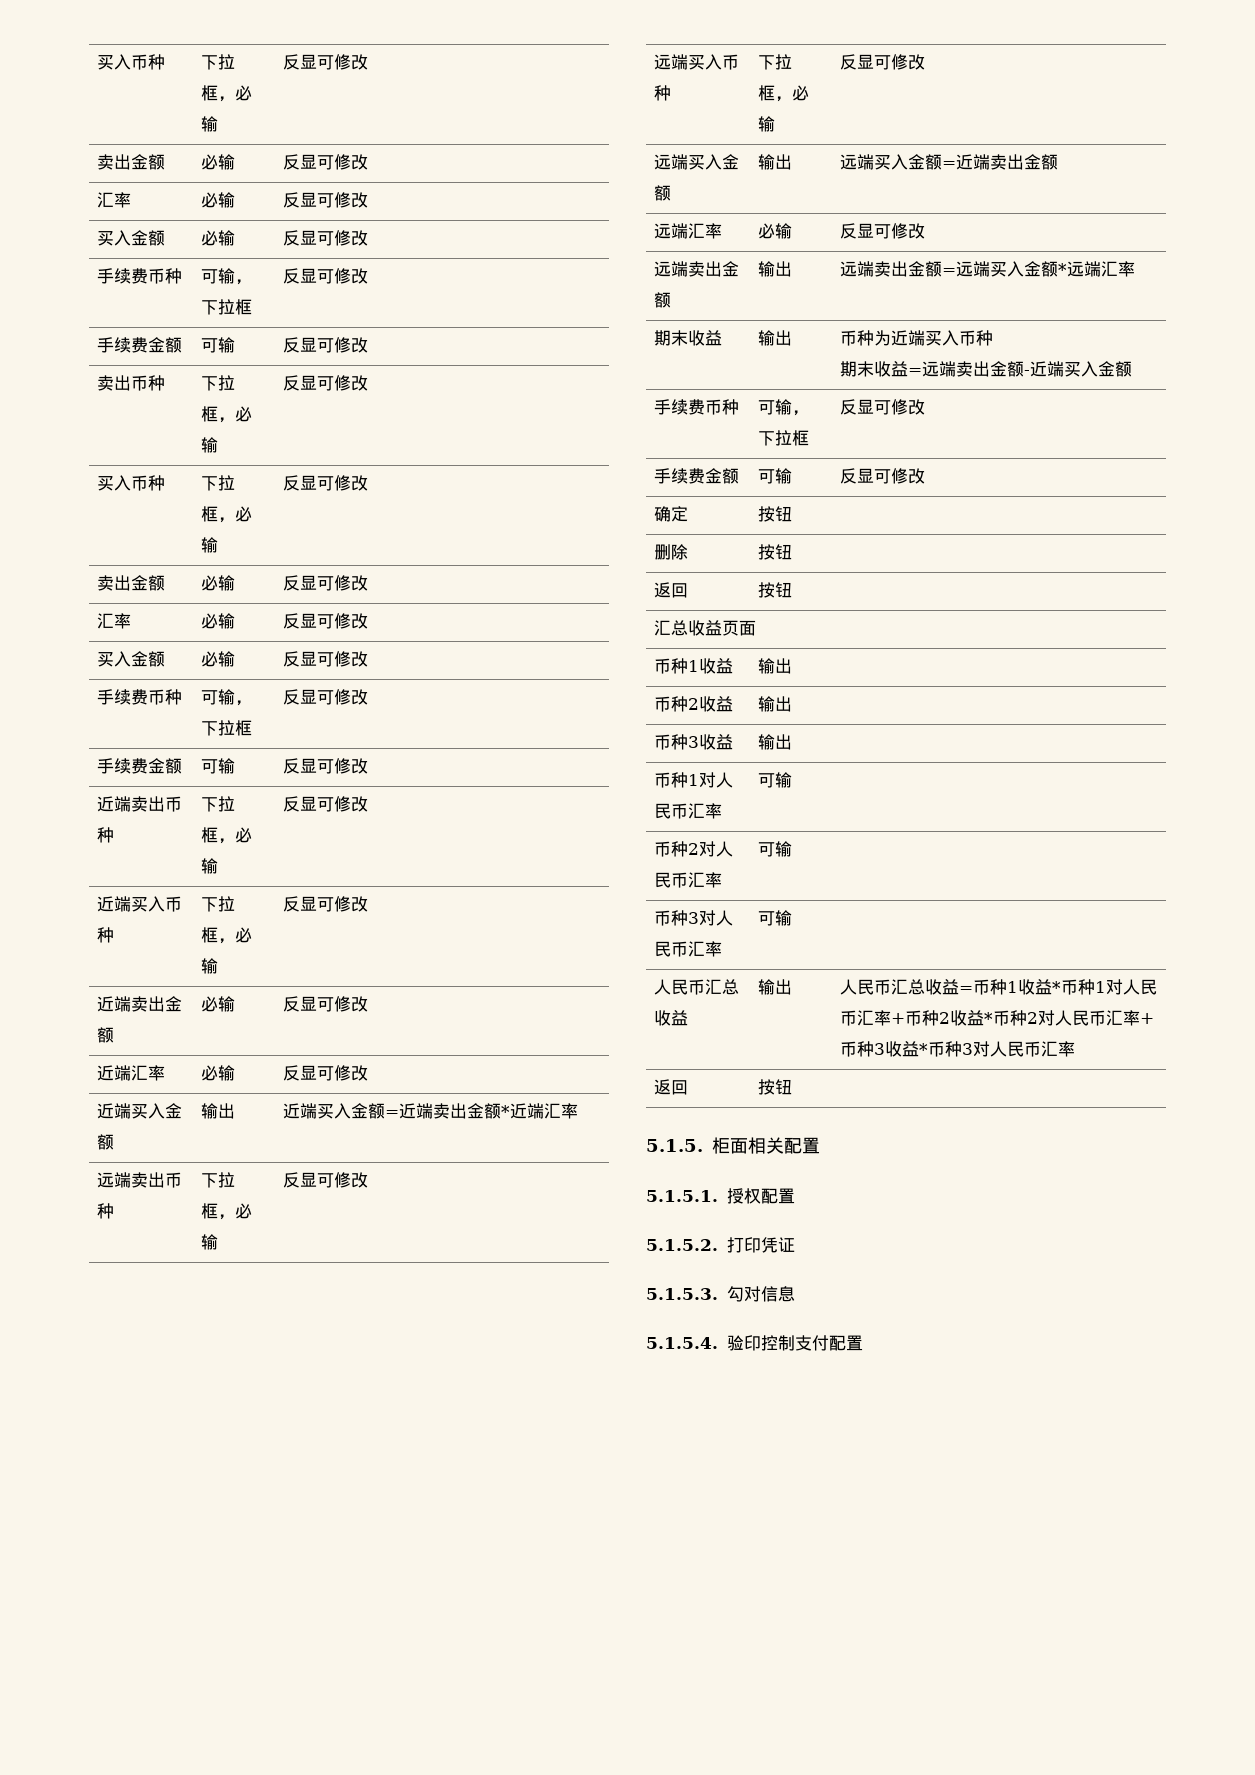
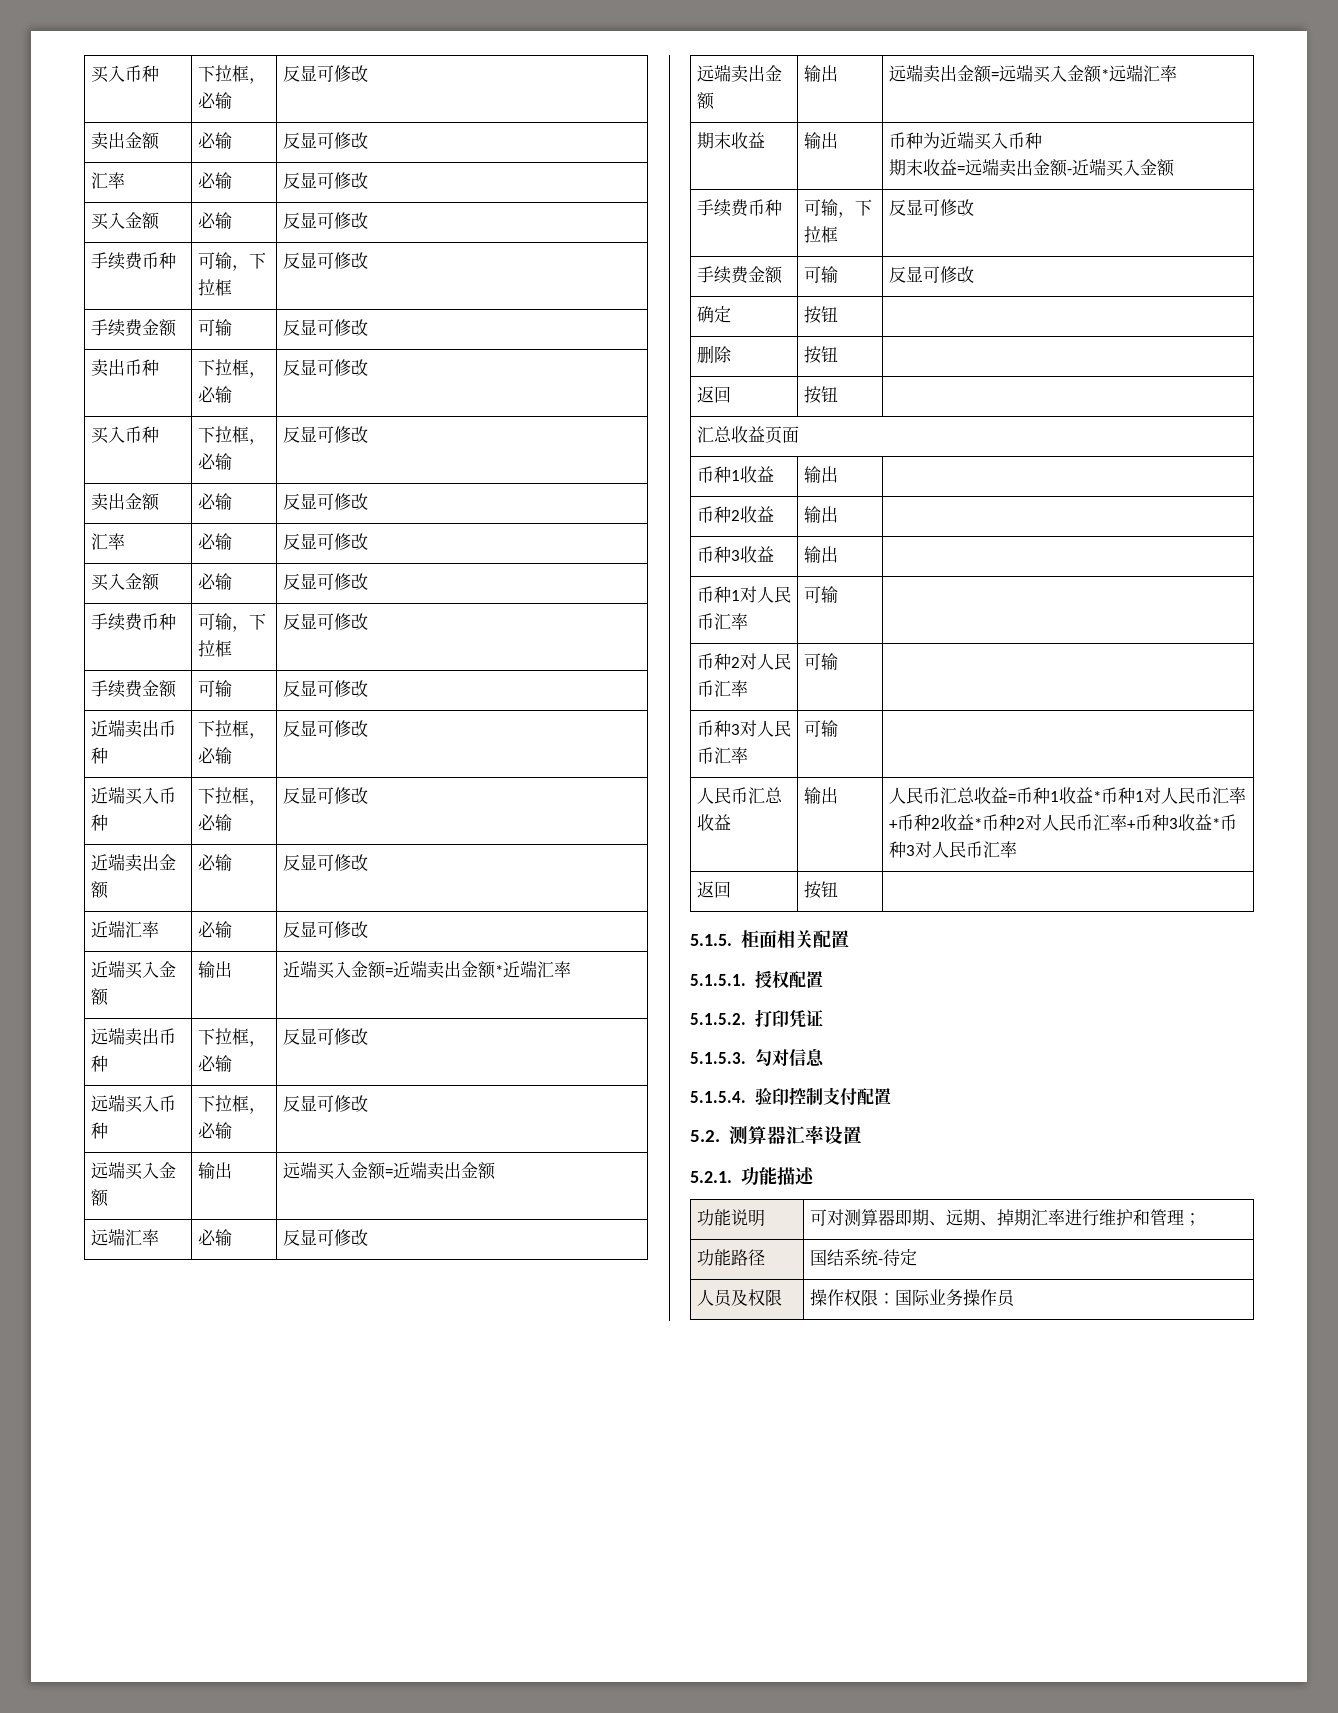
+ 5.2.测算器汇率设置
+ 5.2.1.功能描述
+ 功能说明 | 可对测算器即期、远期、掉期汇率进行维护和管理；
+ 功能路径 | 国结系统-待定
+ 人员及权限 | 操作权限：国际业务操作员

